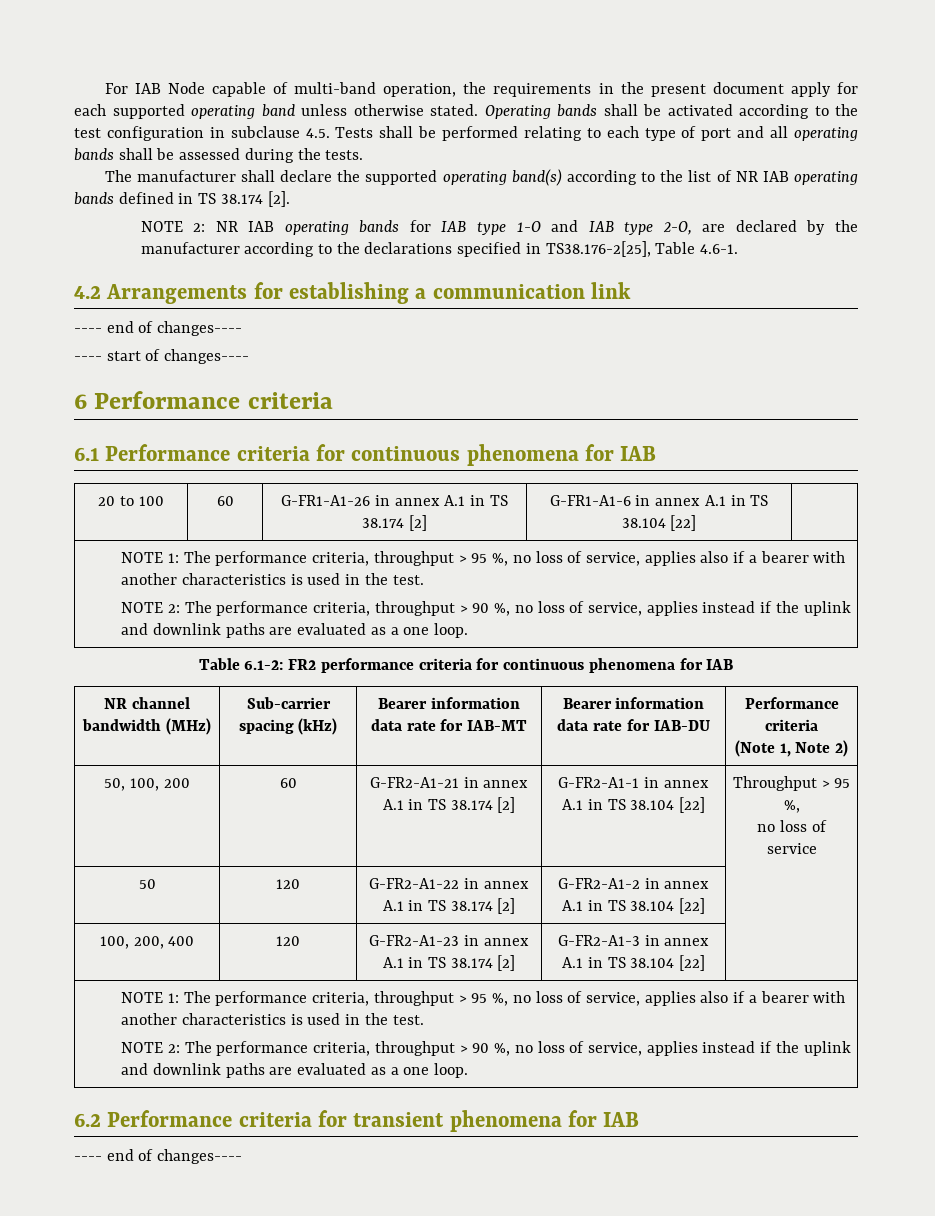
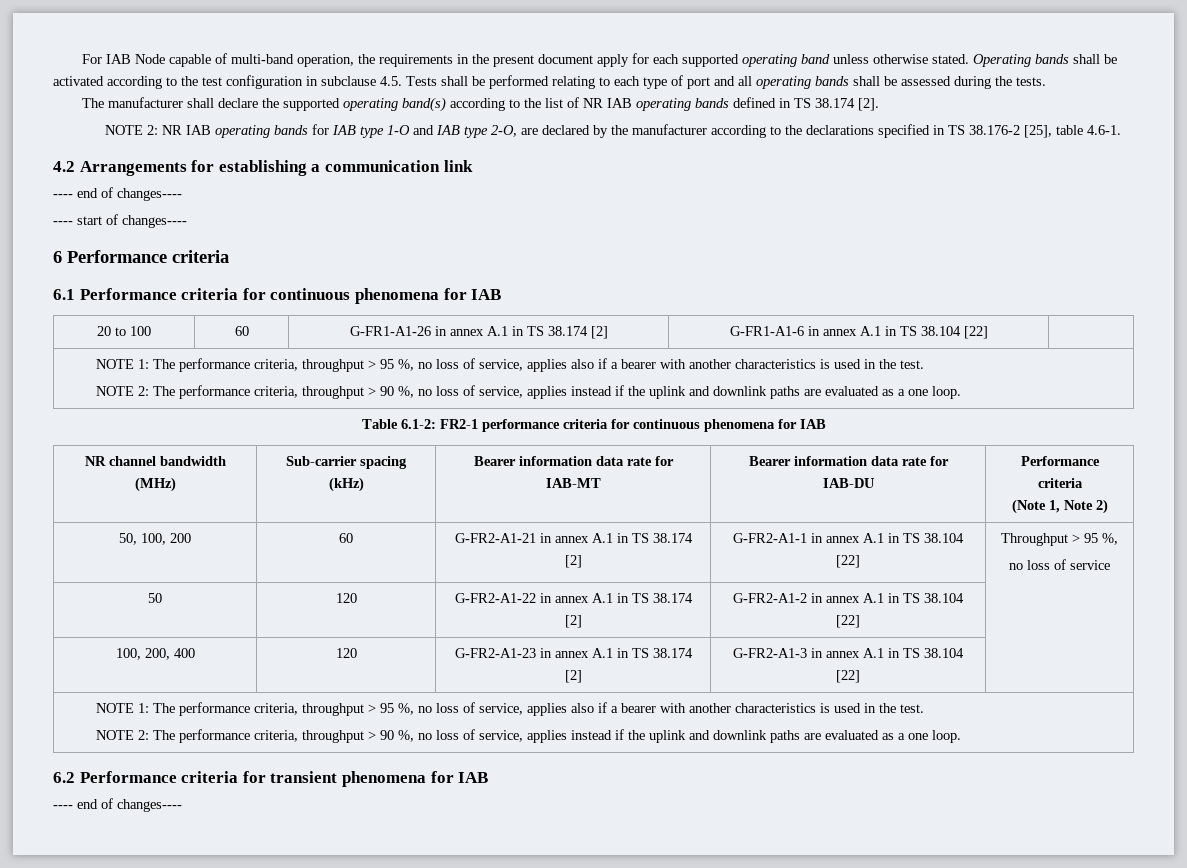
- NOTE 2: NR IAB operating bands for IAB type 1-O and IAB type 2-O, are declared by the manufacturer according to the declarations specified in TS38.176-2[25], Table 4.6-1.
+ NOTE 2: NR IAB operating bands for IAB type 1-O and IAB type 2-O, are declared by the manufacturer according to the declarations specified in TS 38.176-2 [25], table 4.6-1.
- Table 6.1-2: FR2 performance criteria for continuous phenomena for IAB
+ Table 6.1-2: FR2-1 performance criteria for continuous phenomena for IAB

